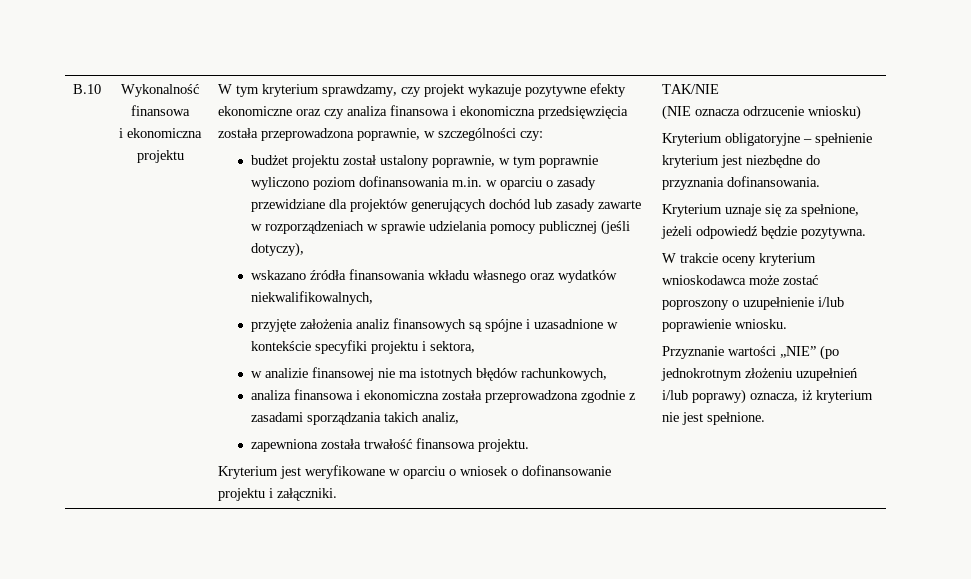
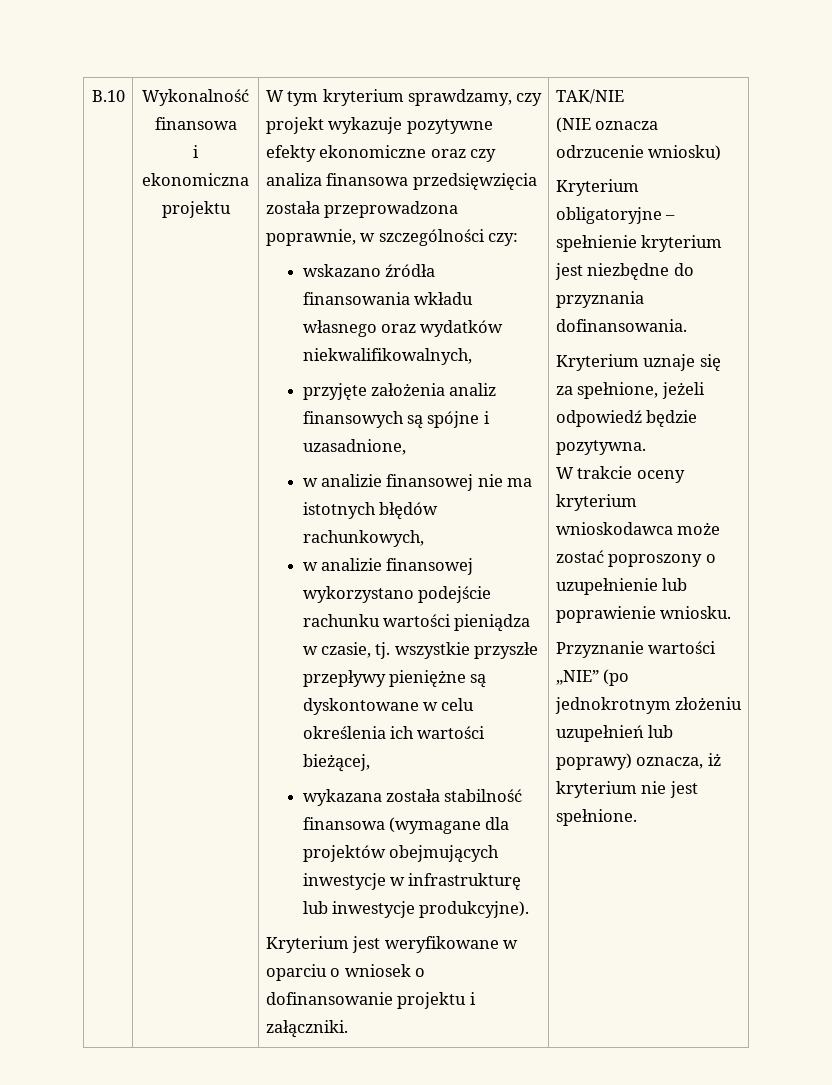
- W tym kryterium sprawdzamy, czy projekt wykazuje pozytywne efekty ekonomiczne oraz czy analiza finansowa i ekonomiczna przedsięwzięcia została przeprowadzona poprawnie, w szczególności czy:
+ W tym kryterium sprawdzamy, czy projekt wykazuje pozytywne efekty ekonomiczne oraz czy analiza finansowa przedsięwzięcia została przeprowadzona poprawnie, w szczególności czy:
- budżet projektu został ustalony poprawnie, w tym poprawnie wyliczono poziom dofinansowania m.in. w oparciu o zasady przewidziane dla projektów generujących dochód lub zasady zawarte w rozporządzeniach w sprawie udzielania pomocy publicznej (jeśli dotyczy),
- przyjęte założenia analiz finansowych są spójne i uzasadnione w kontekście specyfiki projektu i sektora,
+ przyjęte założenia analiz finansowych są spójne i uzasadnione,
- analiza finansowa i ekonomiczna została przeprowadzona zgodnie z zasadami sporządzania takich analiz,
- zapewniona została trwałość finansowa projektu.
+ w analizie finansowej wykorzystano podejście rachunku wartości pieniądza w czasie, tj. wszystkie przyszłe przepływy pieniężne są dyskontowane w celu określenia ich wartości bieżącej,
+ wykazana została stabilność finansowa (wymagane dla projektów obejmujących inwestycje w infrastrukturę lub inwestycje produkcyjne).
- W trakcie oceny kryterium wnioskodawca może zostać poproszony o uzupełnienie i/lub poprawienie wniosku.
+ W trakcie oceny kryterium wnioskodawca może zostać poproszony o uzupełnienie lub poprawienie wniosku.
- Przyznanie wartości „NIE” (po jednokrotnym złożeniu uzupełnień i/lub poprawy) oznacza, iż kryterium nie jest spełnione.
+ Przyznanie wartości „NIE” (po jednokrotnym złożeniu uzupełnień lub poprawy) oznacza, iż kryterium nie jest spełnione.

